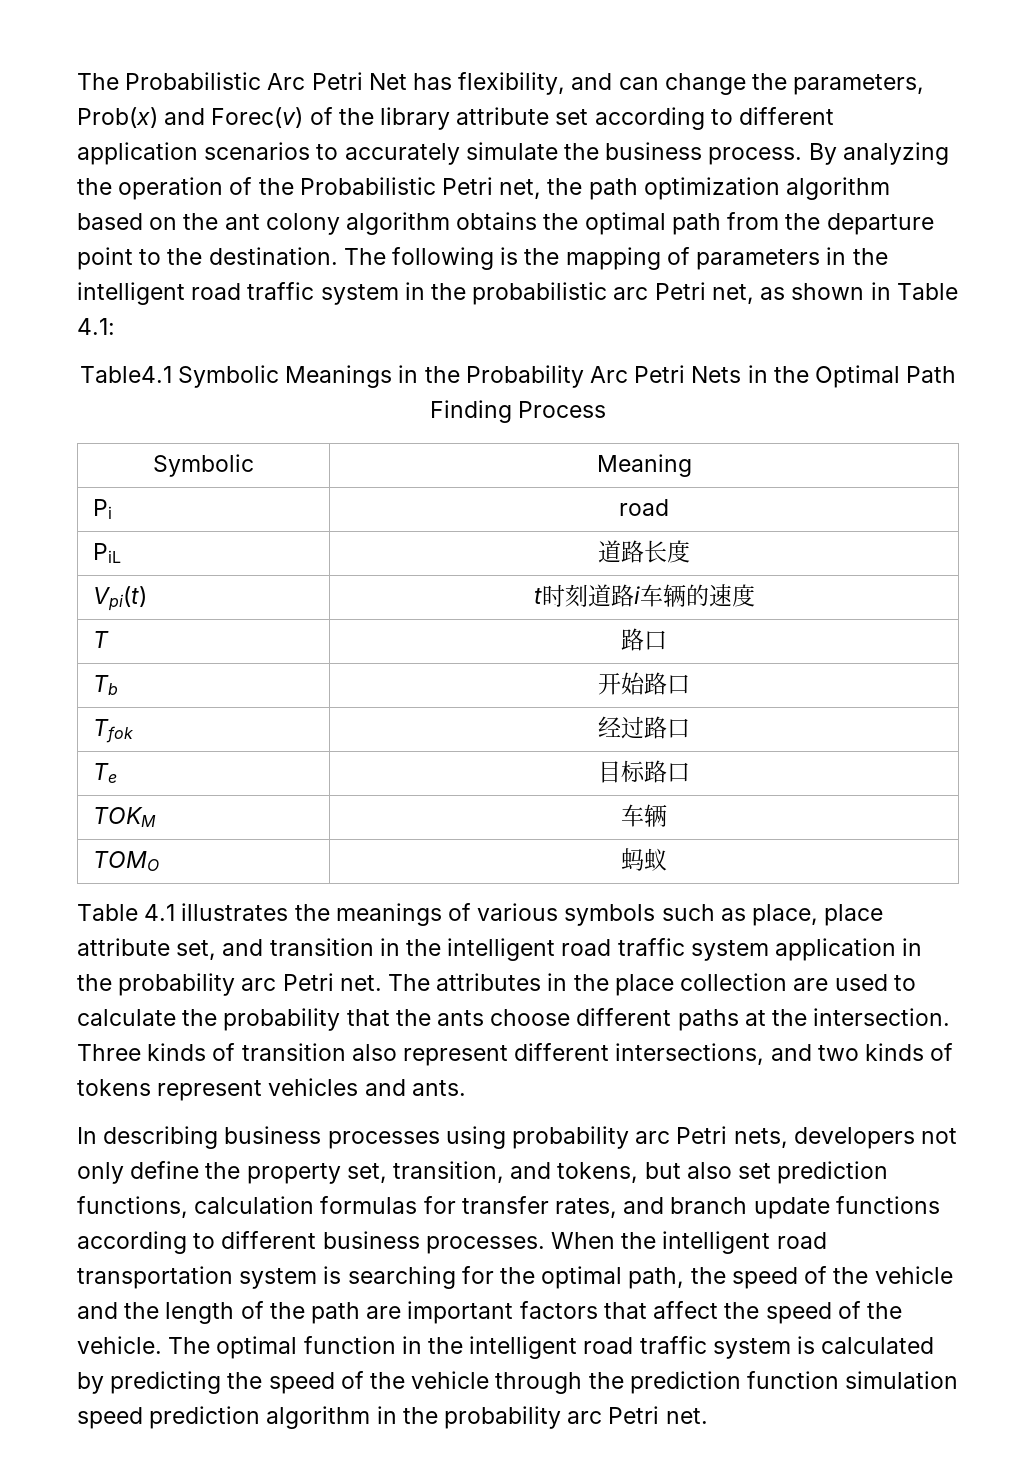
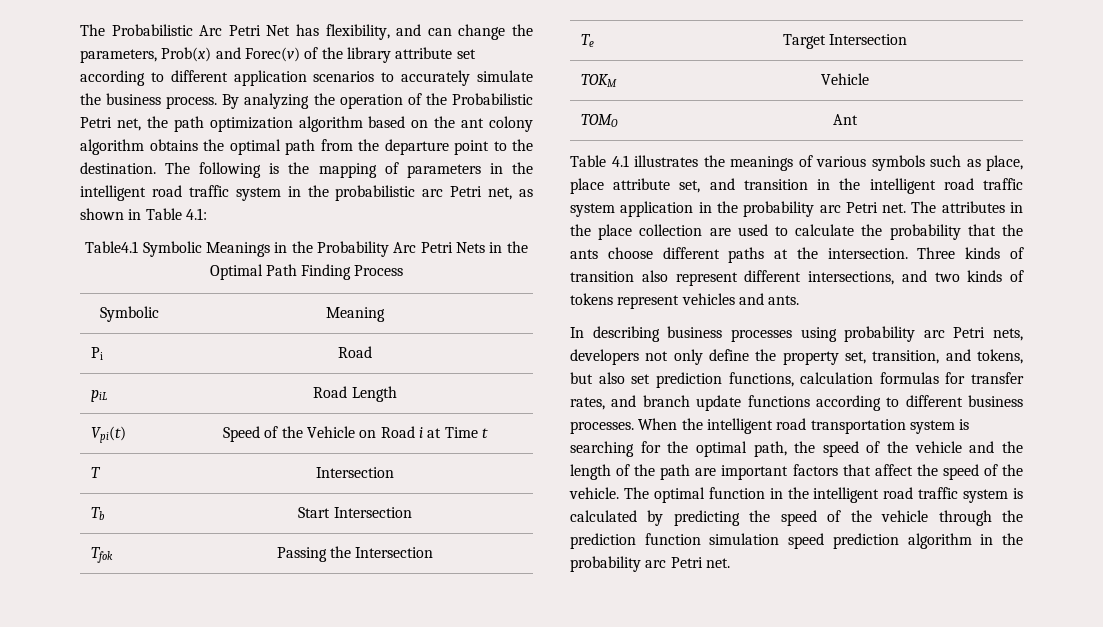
- Pi | road
- PiL | 道路长度
- Vpi(t) | t时刻道路i车辆的速度
+ Pi | Road
+ piL | Road Length
+ Vpi(t) | Speed of the Vehicle on Road i at Time t
- T | 路口
+ T | Intersection
- Tb | 开始路口
+ Tb | Start Intersection
- Tfok | 经过路口
+ Tfok | Passing the Intersection
- Te | 目标路口
+ Te | Target Intersection
- TOKM | 车辆
+ TOKM | Vehicle
- TOMO | 蚂蚁
+ TOMO | Ant

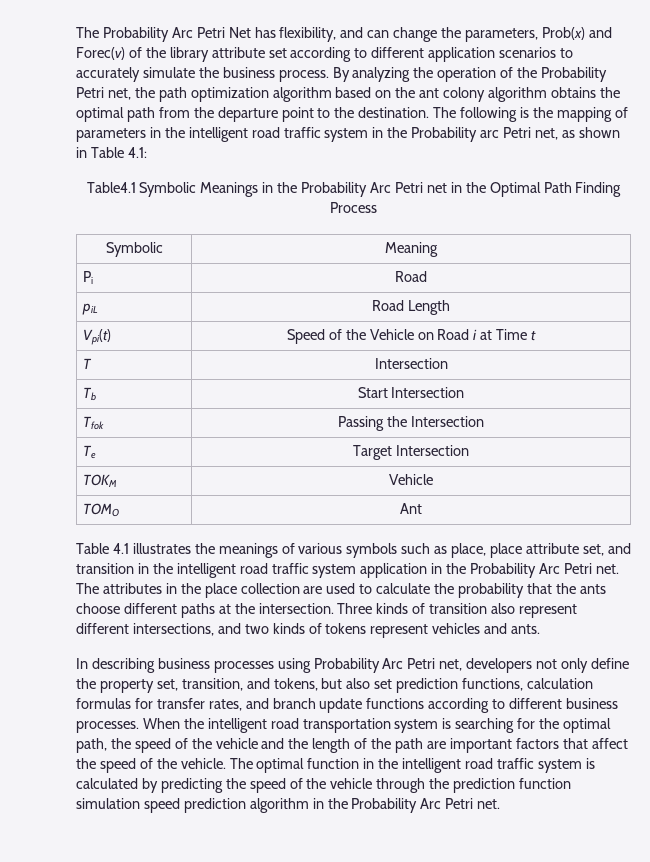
- The Probabilistic Arc Petri Net has flexibility, and can change the parameters, Prob(x) and Forec(v) of the library attribute set according to different application scenarios to accurately simulate the business process.
+ The Probability Arc Petri Net has flexibility, and can change the parameters, Prob(x) and Forec(v) of the library attribute set according to different application scenarios to accurately simulate the business process.
- By analyzing the operation of the Probabilistic Petri net, the path optimization algorithm based on the ant colony algorithm obtains the optimal path from the departure point to the destination.
+ By analyzing the operation of the Probability Petri net, the path optimization algorithm based on the ant colony algorithm obtains the optimal path from the departure point to the destination.
- The following is the mapping of parameters in the intelligent road traffic system in the probabilistic arc Petri net, as shown in Table 4.1:
+ The following is the mapping of parameters in the intelligent road traffic system in the Probability arc Petri net, as shown in Table 4.1:
- Table4.1 Symbolic Meanings in the Probability Arc Petri Nets in the Optimal Path Finding Process
+ Table4.1 Symbolic Meanings in the Probability Arc Petri net in the Optimal Path Finding Process
- Table 4.1 illustrates the meanings of various symbols such as place, place attribute set, and transition in the intelligent road traffic system application in the probability arc Petri net.
+ Table 4.1 illustrates the meanings of various symbols such as place, place attribute set, and transition in the intelligent road traffic system application in the Probability Arc Petri net.
- In describing business processes using probability arc Petri nets, developers not only define the property set, transition, and tokens, but also set prediction functions, calculation formulas for transfer rates, and branch update functions according to different business processes.
+ In describing business processes using Probability Arc Petri net, developers not only define the property set, transition, and tokens, but also set prediction functions, calculation formulas for transfer rates, and branch update functions according to different business processes.
- The optimal function in the intelligent road traffic system is calculated by predicting the speed of the vehicle through the prediction function simulation speed prediction algorithm in the probability arc Petri net.
+ The optimal function in the intelligent road traffic system is calculated by predicting the speed of the vehicle through the prediction function simulation speed prediction algorithm in the Probability Arc Petri net.

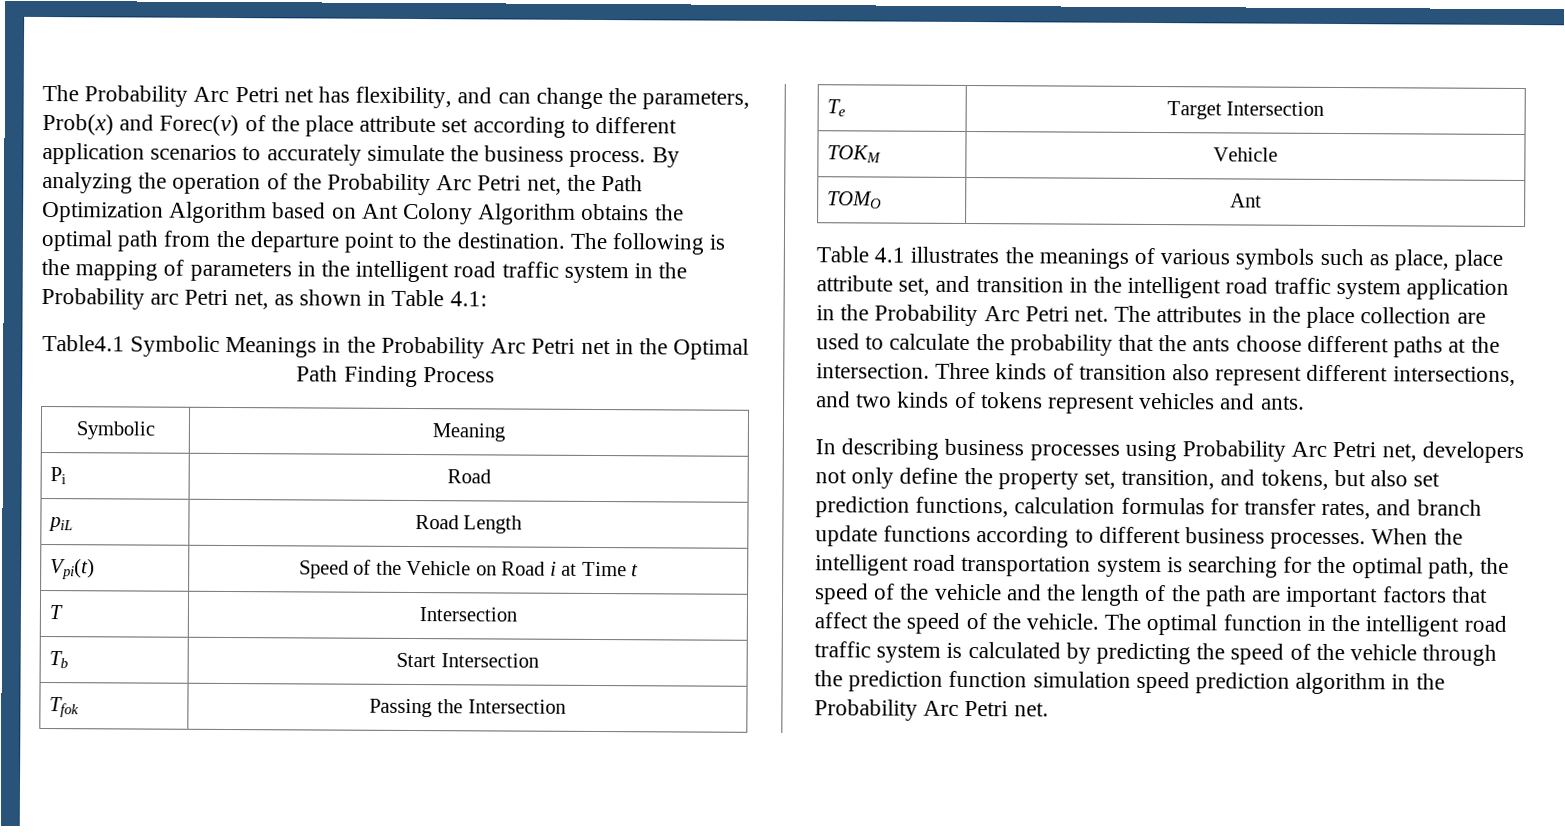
- The Probability Arc Petri Net has flexibility, and can change the parameters, Prob(x) and Forec(v) of the library attribute set according to different application scenarios to accurately simulate the business process.
+ The Probability Arc Petri net has flexibility, and can change the parameters, Prob(x) and Forec(v) of the place attribute set according to different application scenarios to accurately simulate the business process.
- By analyzing the operation of the Probability Petri net, the path optimization algorithm based on the ant colony algorithm obtains the optimal path from the departure point to the destination.
+ By analyzing the operation of the Probability Arc Petri net, the Path Optimization Algorithm based on Ant Colony Algorithm obtains the optimal path from the departure point to the destination.

